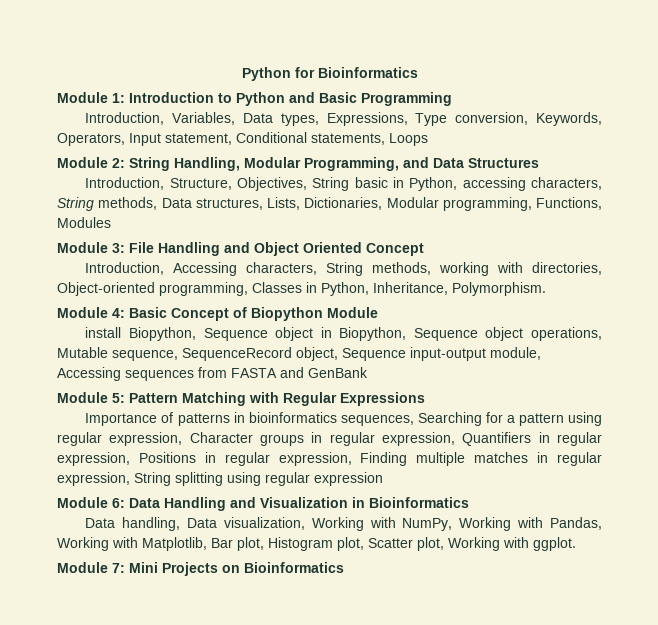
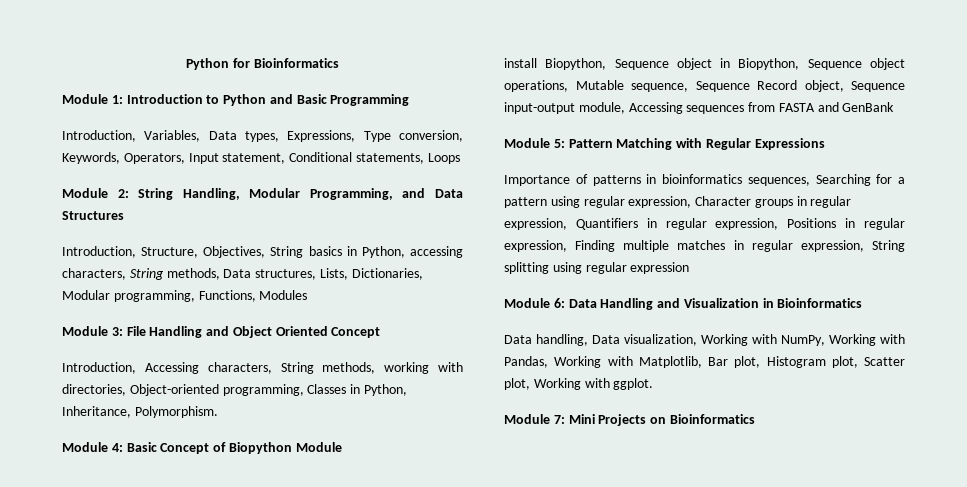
- Introduction, Structure, Objectives, String basic in Python, accessing characters, String methods, Data structures, Lists, Dictionaries, Modular programming, Functions, Modules
+ Introduction, Structure, Objectives, String basics in Python, accessing characters, String methods, Data structures, Lists, Dictionaries, Modular programming, Functions, Modules
- install Biopython, Sequence object in Biopython, Sequence object operations, Mutable sequence, SequenceRecord object, Sequence input-output module, Accessing sequences from FASTA and GenBank
+ install Biopython, Sequence object in Biopython, Sequence object operations, Mutable sequence, Sequence Record object, Sequence input-output module, Accessing sequences from FASTA and GenBank

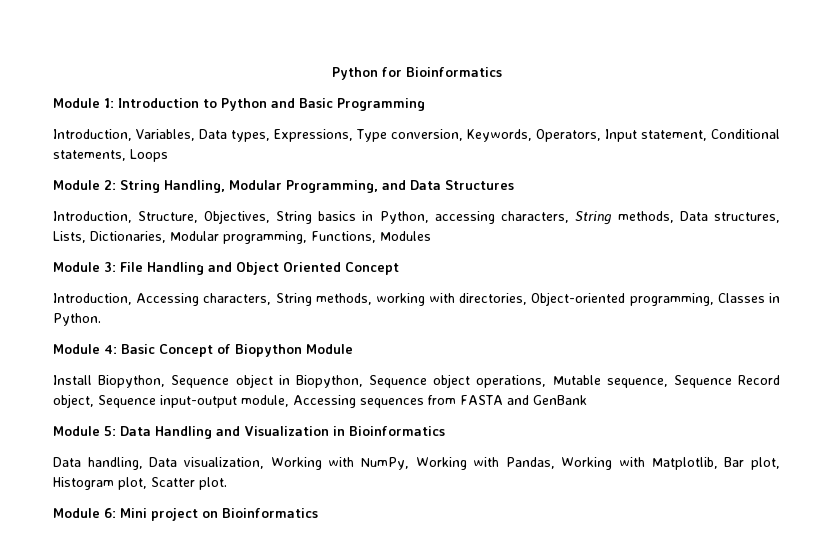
- Introduction, Accessing characters, String methods, working with directories, Object-oriented programming, Classes in Python, Inheritance, Polymorphism.
+ Introduction, Accessing characters, String methods, working with directories, Object-oriented programming, Classes in Python.
- install Biopython, Sequence object in Biopython, Sequence object operations, Mutable sequence, Sequence Record object, Sequence input-output module, Accessing sequences from FASTA and GenBank
+ Install Biopython, Sequence object in Biopython, Sequence object operations, Mutable sequence, Sequence Record object, Sequence input-output module, Accessing sequences from FASTA and GenBank
- Module 5: Pattern Matching with Regular Expressions
- Importance of patterns in bioinformatics sequences, Searching for a pattern using regular expression, Character groups in regular expression, Quantifiers in regular expression, Positions in regular expression, Finding multiple matches in regular expression, String splitting using regular expression
- Module 6: Data Handling and Visualization in Bioinformatics
+ Module 5: Data Handling and Visualization in Bioinformatics
- Data handling, Data visualization, Working with NumPy, Working with Pandas, Working with Matplotlib, Bar plot, Histogram plot, Scatter plot, Working with ggplot.
- Module 7: Mini Projects on Bioinformatics
+ Data handling, Data visualization, Working with NumPy, Working with Pandas, Working with Matplotlib, Bar plot, Histogram plot, Scatter plot.
+ Module 6: Mini project on Bioinformatics

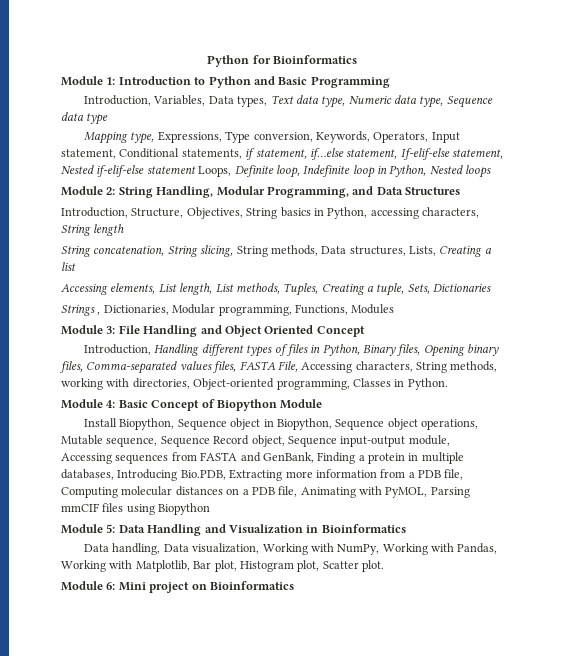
- Introduction, Variables, Data types, Expressions, Type conversion, Keywords, Operators, Input statement, Conditional statements, Loops
+ Introduction, Variables, Data types, Text data type, Numeric data type, Sequence data type
+ Mapping type, Expressions, Type conversion, Keywords, Operators, Input statement, Conditional statements, if statement, if…else statement, If-elif-else statement, Nested if-elif-else statement Loops, Definite loop, Indefinite loop in Python, Nested loops
- Introduction, Structure, Objectives, String basics in Python, accessing characters, String methods, Data structures, Lists, Dictionaries, Modular programming, Functions, Modules
+ Introduction, Structure, Objectives, String basics in Python, accessing characters, String length
+ String concatenation, String slicing, String methods, Data structures, Lists, Creating a list
+ Accessing elements, List length, List methods, Tuples, Creating a tuple, Sets, Dictionaries
+ Strings , Dictionaries, Modular programming, Functions, Modules
- Introduction, Accessing characters, String methods, working with directories, Object-oriented programming, Classes in Python.
+ Introduction, Handling different types of files in Python, Binary files, Opening binary files, Comma-separated values files, FASTA File, Accessing characters, String methods, working with directories, Object-oriented programming, Classes in Python.
- Install Biopython, Sequence object in Biopython, Sequence object operations, Mutable sequence, Sequence Record object, Sequence input-output module, Accessing sequences from FASTA and GenBank
+ Install Biopython, Sequence object in Biopython, Sequence object operations, Mutable sequence, Sequence Record object, Sequence input-output module, Accessing sequences from FASTA and GenBank, Finding a protein in multiple databases, Introducing Bio.PDB, Extracting more information from a PDB file, Computing molecular distances on a PDB file, Animating with PyMOL, Parsing mmCIF files using Biopython

